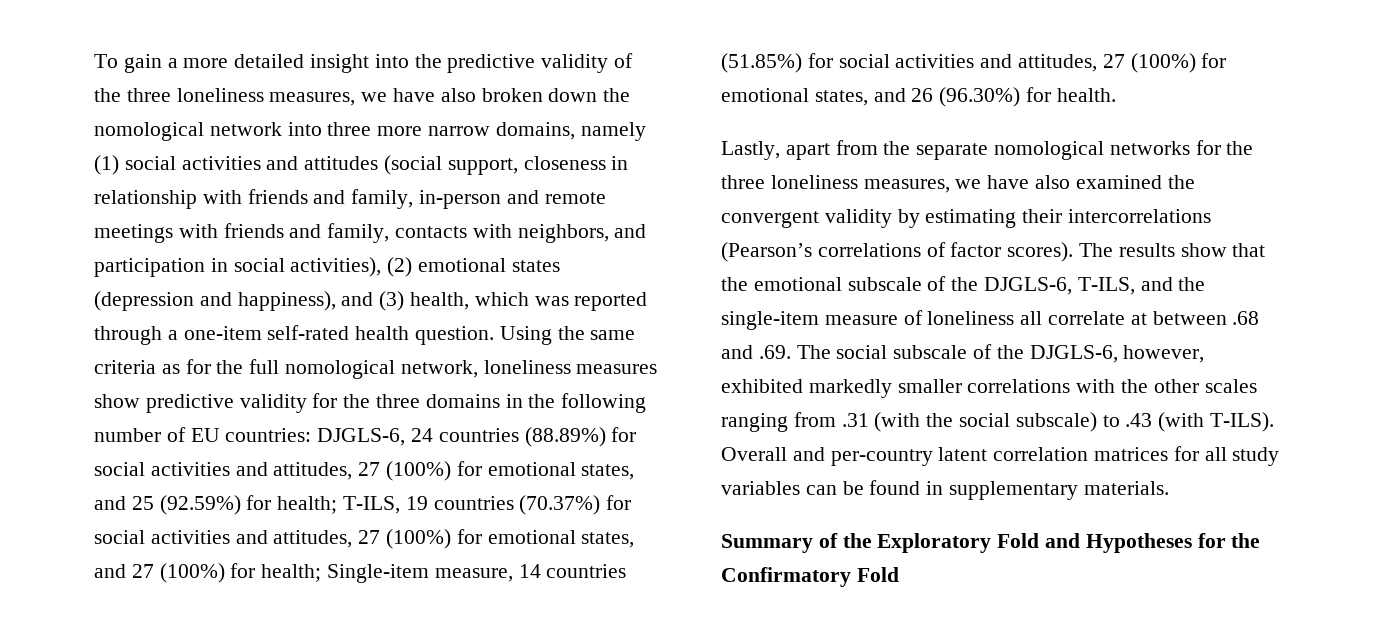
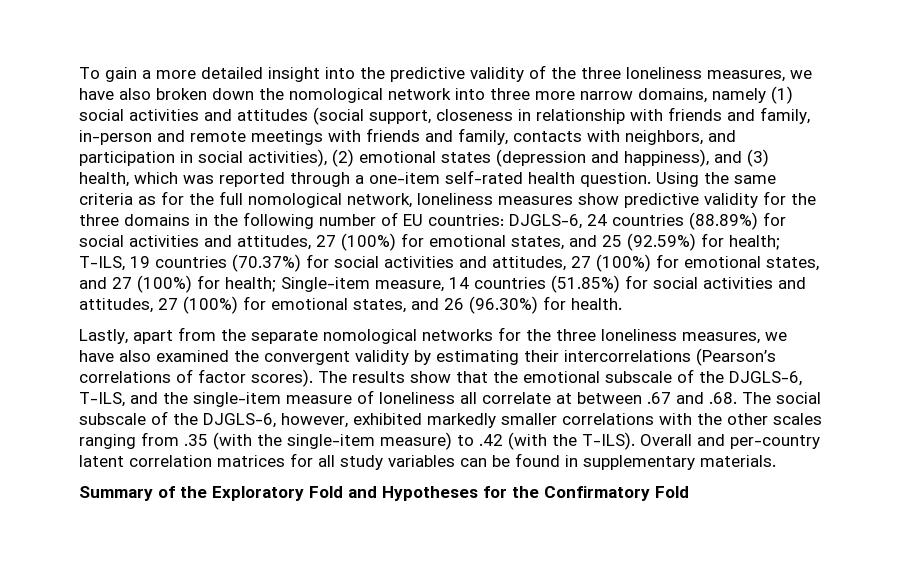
- The results show that the emotional subscale of the DJGLS-6, T-ILS, and the single-item measure of loneliness all correlate at between .68 and .69. The social subscale of the DJGLS-6, however, exhibited markedly smaller correlations with the other scales ranging from .31 (with the social subscale) to .43 (with T-ILS).
+ The results show that the emotional subscale of the DJGLS-6, T-ILS, and the single-item measure of loneliness all correlate at between .67 and .68. The social subscale of the DJGLS-6, however, exhibited markedly smaller correlations with the other scales ranging from .35 (with the single-item measure) to .42 (with the T-ILS).

